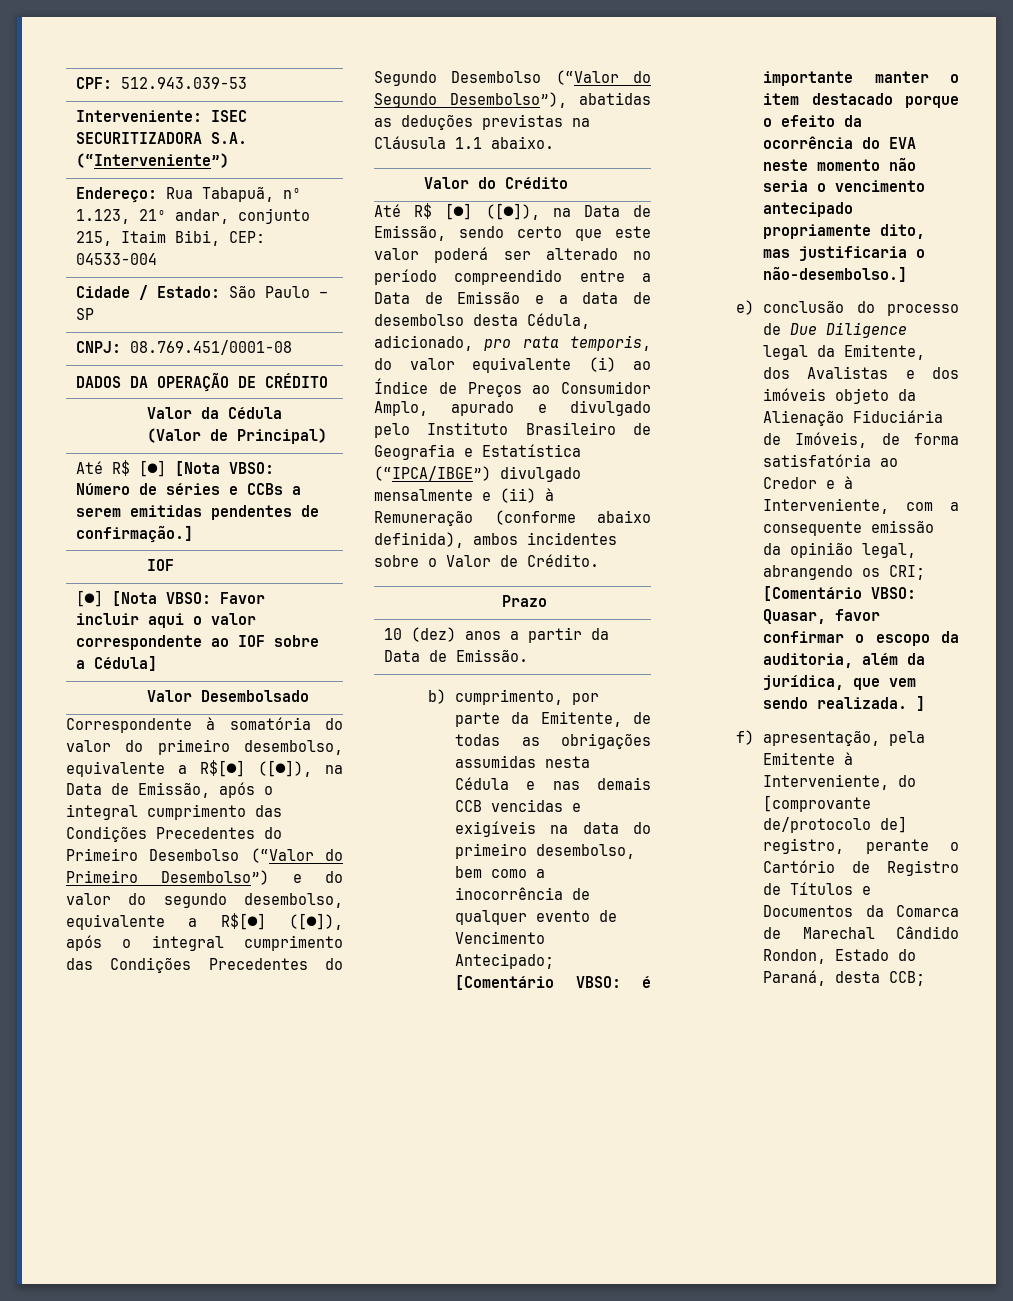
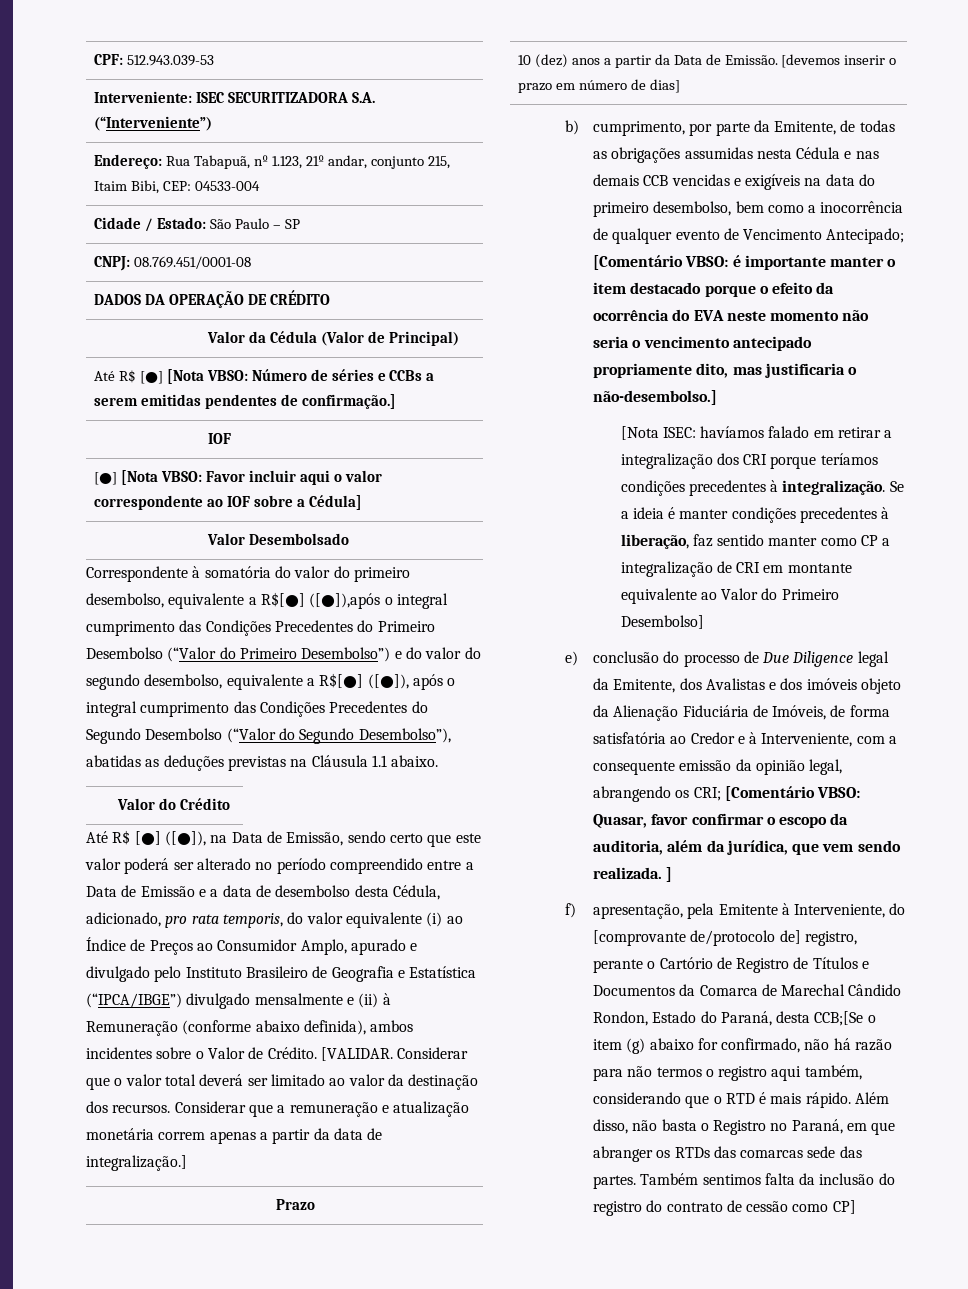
- Correspondente à somatória do valor do primeiro desembolso, equivalente a R$[●] ([●]), na Data de Emissão, após o integral cumprimento das Condições Precedentes do Primeiro Desembolso (“Valor do Primeiro Desembolso”) e do valor do segundo desembolso, equivalente a R$[●] ([●]), após o integral cumprimento das Condições Precedentes do Segundo Desembolso (“Valor do Segundo Desembolso”), abatidas as deduções previstas na Cláusula 1.1 abaixo.
+ Correspondente à somatória do valor do primeiro desembolso, equivalente a R$[●] ([●]),após o integral cumprimento das Condições Precedentes do Primeiro Desembolso (“Valor do Primeiro Desembolso”) e do valor do segundo desembolso, equivalente a R$[●] ([●]), após o integral cumprimento das Condições Precedentes do Segundo Desembolso (“Valor do Segundo Desembolso”), abatidas as deduções previstas na Cláusula 1.1 abaixo.
+ [VALIDAR. Considerar que o valor total deverá ser limitado ao valor da destinação dos recursos. Considerar que a remuneração e atualização monetária correm apenas a partir da data de integralização.]
- 10 (dez) anos a partir da Data de Emissão.
+ 10 (dez) anos a partir da Data de Emissão. [devemos inserir o prazo em número de dias]
+ [Nota ISEC: havíamos falado em retirar a integralização dos CRI porque teríamos condições precedentes à integralização. Se a ideia é manter condições precedentes à liberação, faz sentido manter como CP a integralização de CRI em montante equivalente ao Valor do Primeiro Desembolso]
- f) apresentação, pela Emitente à Interveniente, do [comprovante de/protocolo de] registro, perante o Cartório de Registro de Títulos e Documentos da Comarca de Marechal Cândido Rondon, Estado do Paraná, desta CCB;
+ f) apresentação, pela Emitente à Interveniente, do [comprovante de/protocolo de] registro, perante o Cartório de Registro de Títulos e Documentos da Comarca de Marechal Cândido Rondon, Estado do Paraná, desta CCB;[Se o item (g) abaixo for confirmado, não há razão para não termos o registro aqui também, considerando que o RTD é mais rápido. Além disso, não basta o Registro no Paraná, em que abranger os RTDs das comarcas sede das partes. Também sentimos falta da inclusão do registro do contrato de cessão como CP]

